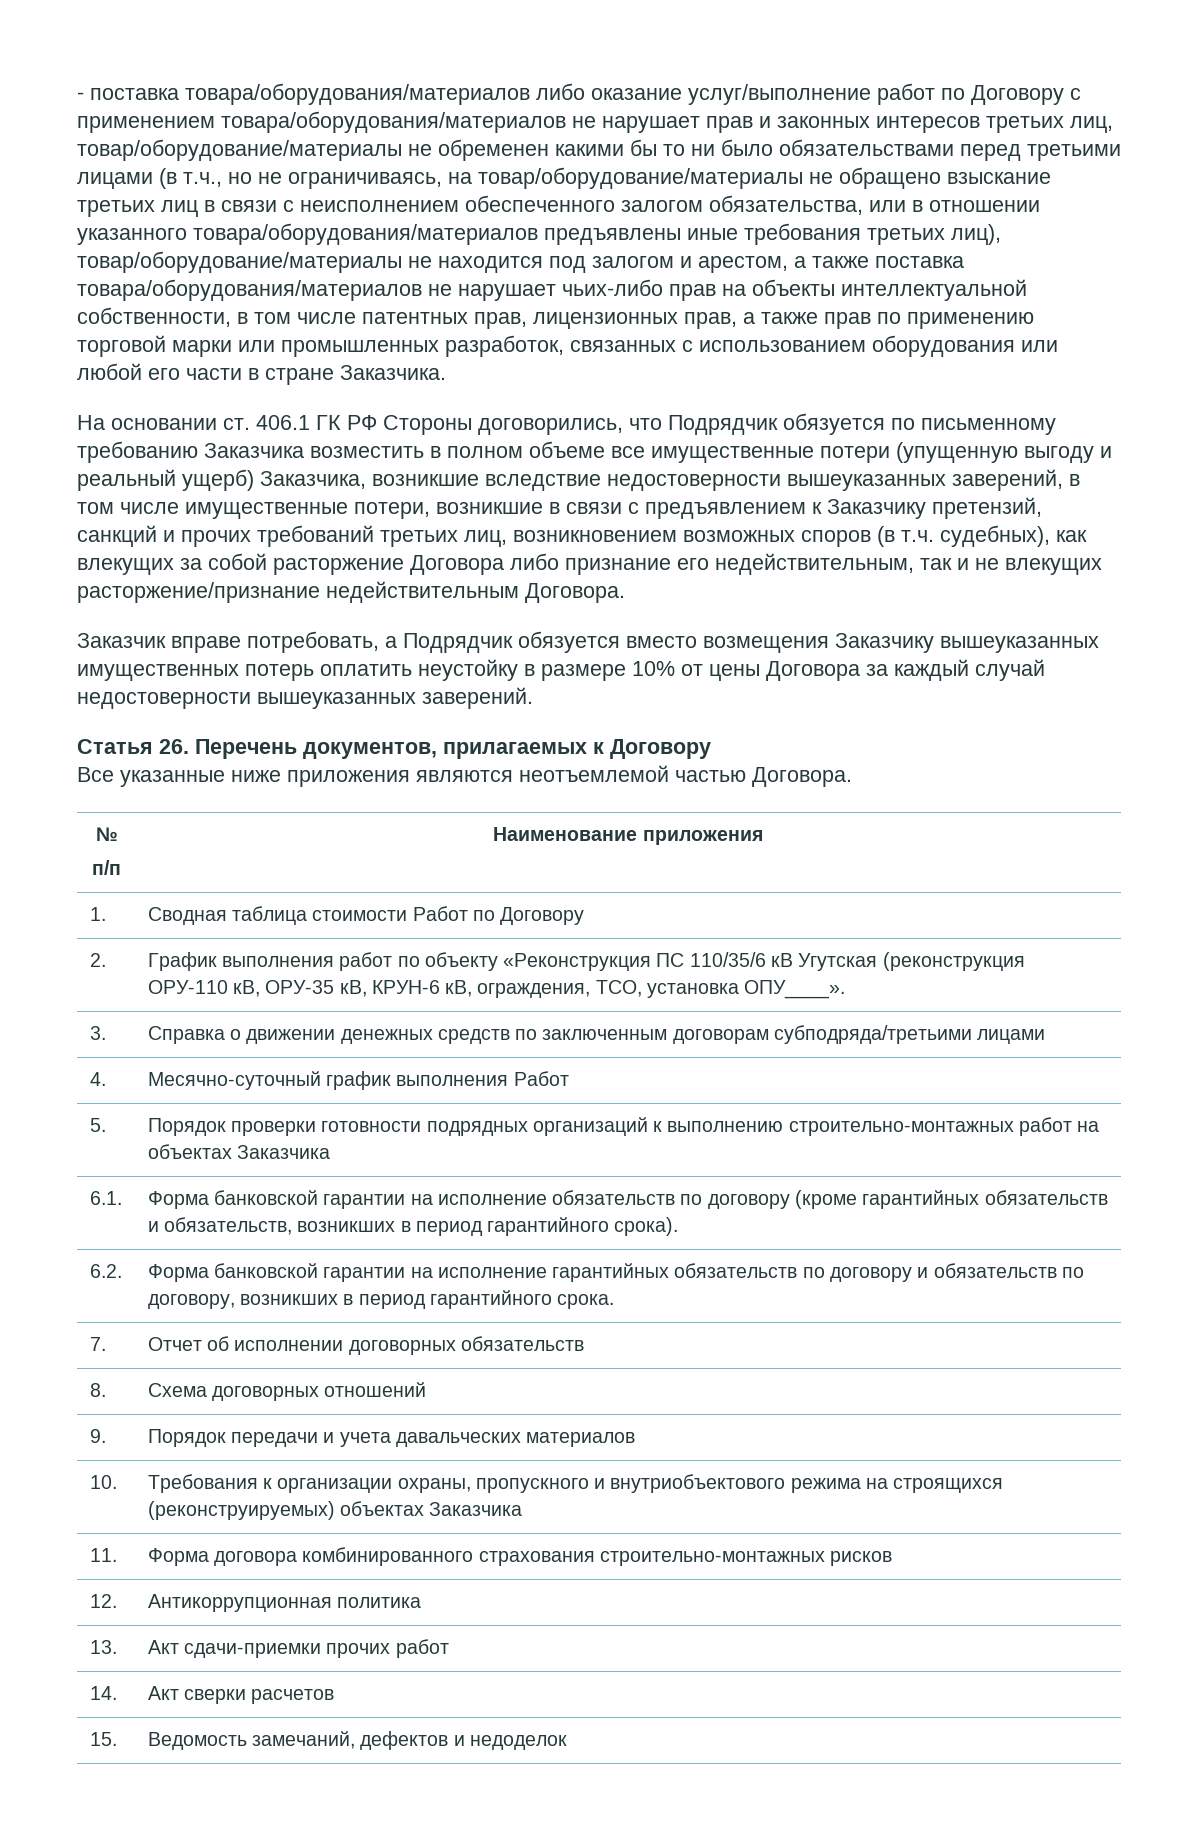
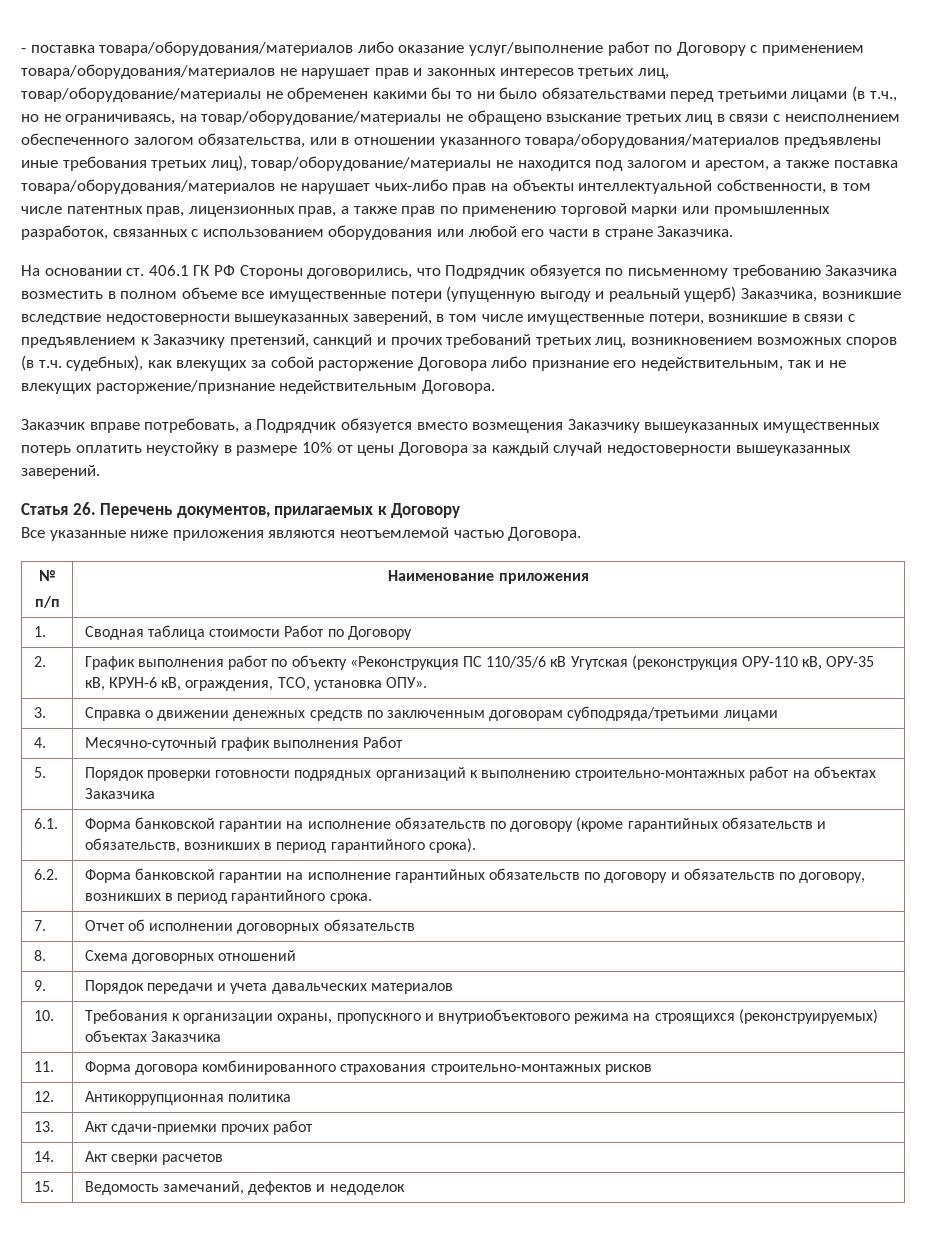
- 2. | График выполнения работ по объекту «Реконструкция ПС 110/35/6 кВ Угутская (реконструкция ОРУ-110 кВ, ОРУ-35 кВ, КРУН-6 кВ, ограждения, ТСО, установка ОПУ____».
+ 2. | График выполнения работ по объекту «Реконструкция ПС 110/35/6 кВ Угутская (реконструкция ОРУ-110 кВ, ОРУ-35 кВ, КРУН-6 кВ, ограждения, ТСО, установка ОПУ».

